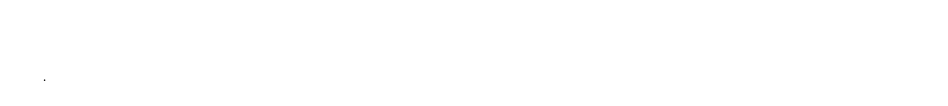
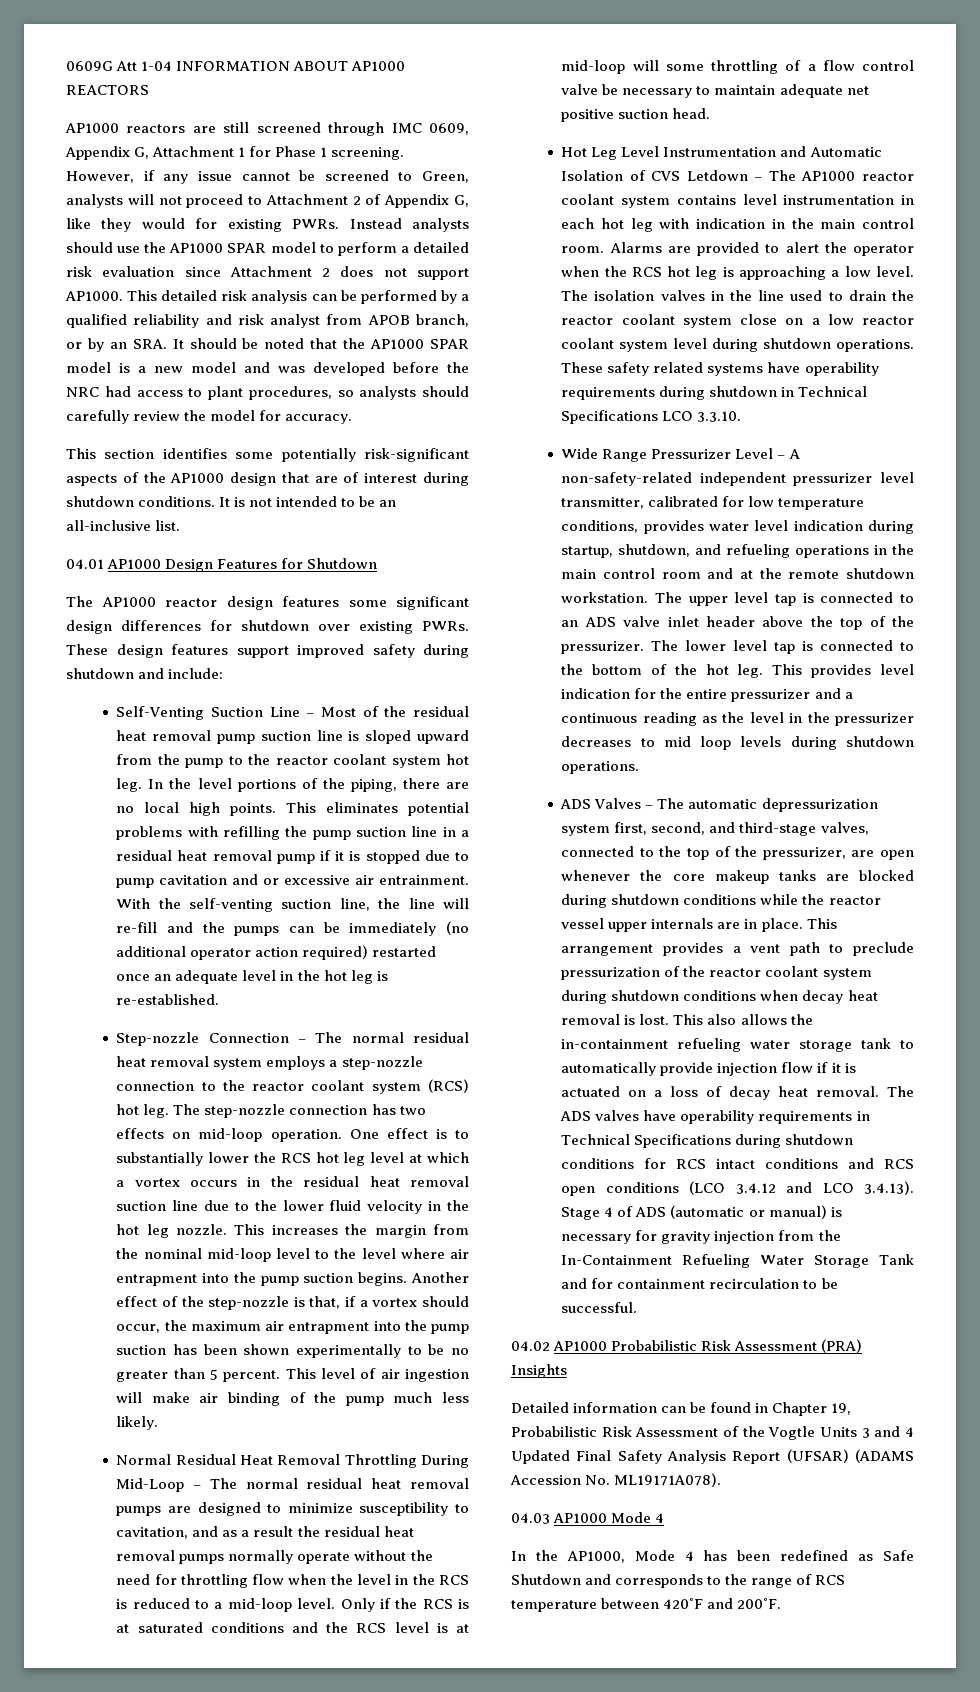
- .
+ 0609G Att 1-04 INFORMATION ABOUT AP1000 REACTORS
+ AP1000 reactors are still screened through IMC 0609, Appendix G, Attachment 1 for Phase 1 screening. However, if any issue cannot be screened to Green, analysts will not proceed to Attachment 2 of Appendix G, like they would for existing PWRs. Instead analysts should use the AP1000 SPAR model to perform a detailed risk evaluation since Attachment 2 does not support AP1000. This detailed risk analysis can be performed by a qualified reliability and risk analyst from APOB branch, or by an SRA. It should be noted that the AP1000 SPAR model is a new model and was developed before the NRC had access to plant procedures, so analysts should carefully review the model for accuracy.
+ This section identifies some potentially risk-significant aspects of the AP1000 design that are of interest during shutdown conditions. It is not intended to be an all-inclusive list.
+ 04.01 AP1000 Design Features for Shutdown
+ The AP1000 reactor design features some significant design differences for shutdown over existing PWRs. These design features support improved safety during shutdown and include:
+ Self-Venting Suction Line – Most of the residual heat removal pump suction line is sloped upward from the pump to the reactor coolant system hot leg. In the level portions of the piping, there are no local high points. This eliminates potential problems with refilling the pump suction line in a residual heat removal pump if it is stopped due to pump cavitation and or excessive air entrainment. With the self-venting suction line, the line will re-fill and the pumps can be immediately (no additional operator action required) restarted once an adequate level in the hot leg is re-established.
+ Step-nozzle Connection – The normal residual heat removal system employs a step-nozzle connection to the reactor coolant system (RCS) hot leg. The step-nozzle connection has two effects on mid-loop operation. One effect is to substantially lower the RCS hot leg level at which a vortex occurs in the residual heat removal suction line due to the lower fluid velocity in the hot leg nozzle. This increases the margin from the nominal mid-loop level to the level where air entrapment into the pump suction begins. Another effect of the step-nozzle is that, if a vortex should occur, the maximum air entrapment into the pump suction has been shown experimentally to be no greater than 5 percent. This level of air ingestion will make air binding of the pump much less likely.
+ Normal Residual Heat Removal Throttling During Mid-Loop – The normal residual heat removal pumps are designed to minimize susceptibility to cavitation, and as a result the residual heat removal pumps normally operate without the need for throttling flow when the level in the RCS is reduced to a mid-loop level. Only if the RCS is at saturated conditions and the RCS level is at mid-loop will some throttling of a flow control valve be necessary to maintain adequate net positive suction head.
+ Hot Leg Level Instrumentation and Automatic Isolation of CVS Letdown – The AP1000 reactor coolant system contains level instrumentation in each hot leg with indication in the main control room. Alarms are provided to alert the operator when the RCS hot leg is approaching a low level. The isolation valves in the line used to drain the reactor coolant system close on a low reactor coolant system level during shutdown operations. These safety related systems have operability requirements during shutdown in Technical Specifications LCO 3.3.10.
+ Wide Range Pressurizer Level – A non-safety-related independent pressurizer level transmitter, calibrated for low temperature conditions, provides water level indication during startup, shutdown, and refueling operations in the main control room and at the remote shutdown workstation. The upper level tap is connected to an ADS valve inlet header above the top of the pressurizer. The lower level tap is connected to the bottom of the hot leg. This provides level indication for the entire pressurizer and a continuous reading as the level in the pressurizer decreases to mid loop levels during shutdown operations.
+ ADS Valves – The automatic depressurization system first, second, and third-stage valves, connected to the top of the pressurizer, are open whenever the core makeup tanks are blocked during shutdown conditions while the reactor vessel upper internals are in place. This arrangement provides a vent path to preclude pressurization of the reactor coolant system during shutdown conditions when decay heat removal is lost. This also allows the in-containment refueling water storage tank to automatically provide injection flow if it is actuated on a loss of decay heat removal. The ADS valves have operability requirements in Technical Specifications during shutdown conditions for RCS intact conditions and RCS open conditions (LCO 3.4.12 and LCO 3.4.13). Stage 4 of ADS (automatic or manual) is necessary for gravity injection from the In-Containment Refueling Water Storage Tank and for containment recirculation to be successful.
+ 04.02 AP1000 Probabilistic Risk Assessment (PRA) Insights
+ Detailed information can be found in Chapter 19, Probabilistic Risk Assessment of the Vogtle Units 3 and 4 Updated Final Safety Analysis Report (UFSAR) (ADAMS Accession No. ML19171A078).
+ 04.03 AP1000 Mode 4
+ In the AP1000, Mode 4 has been redefined as Safe Shutdown and corresponds to the range of RCS temperature between 420˚F and 200˚F.

